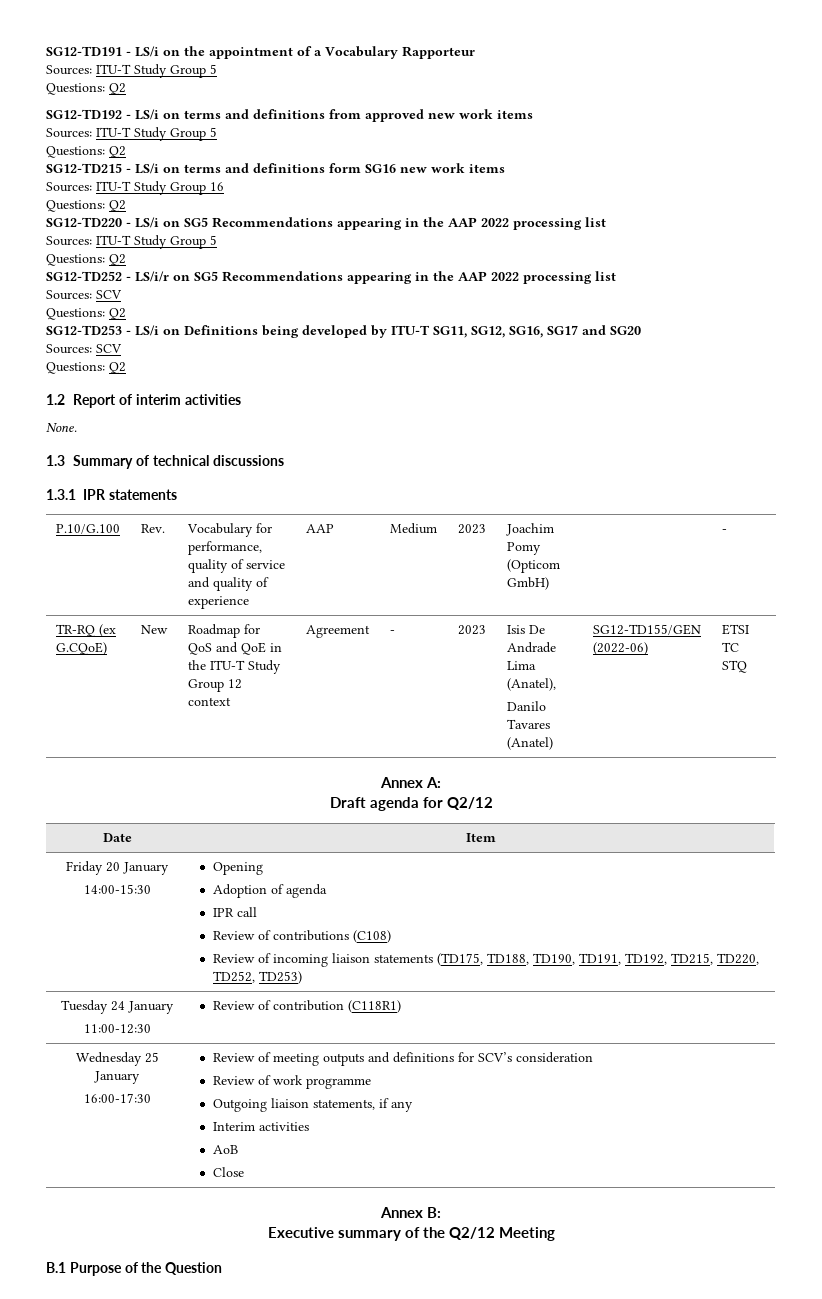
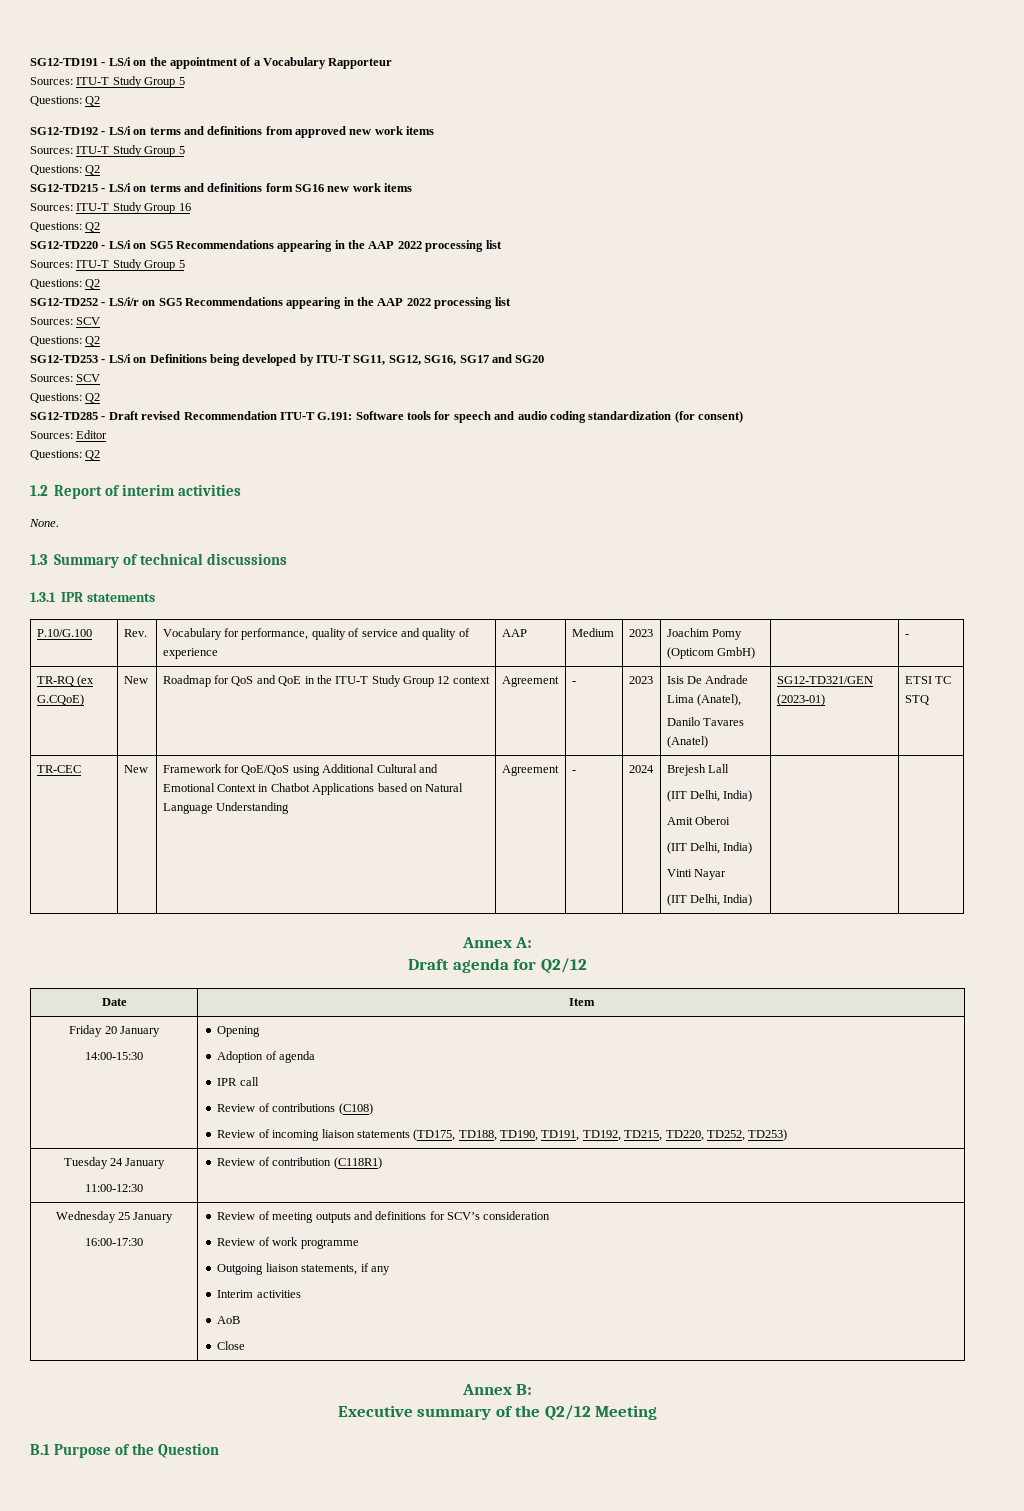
+ SG12-TD285 - Draft revised Recommendation ITU-T G.191: Software tools for speech and audio coding standardization (for consent)
+ Sources: Editor
+ Questions: Q2
  TR-RQ (ex G.CQoE) | New | Roadmap for QoS and QoE in the ITU-T Study Group 12 context | Agreement | - | 2023 | Isis De Andrade Lima (Anatel),
- Danilo Tavares (Anatel) | SG12-TD155/GEN (2022-06) | ETSI TC STQ
+ Danilo Tavares (Anatel) | SG12-TD321/GEN (2023-01) | ETSI TC STQ
+ TR-CEC | New | Framework for QoE/QoS using Additional Cultural and Emotional Context in Chatbot Applications based on Natural Language Understanding | Agreement | - | 2024 | Brejesh Lall
+ (IIT Delhi, India)
+ Amit Oberoi
+ (IIT Delhi, India)
+ Vinti Nayar
+ (IIT Delhi, India) | |

